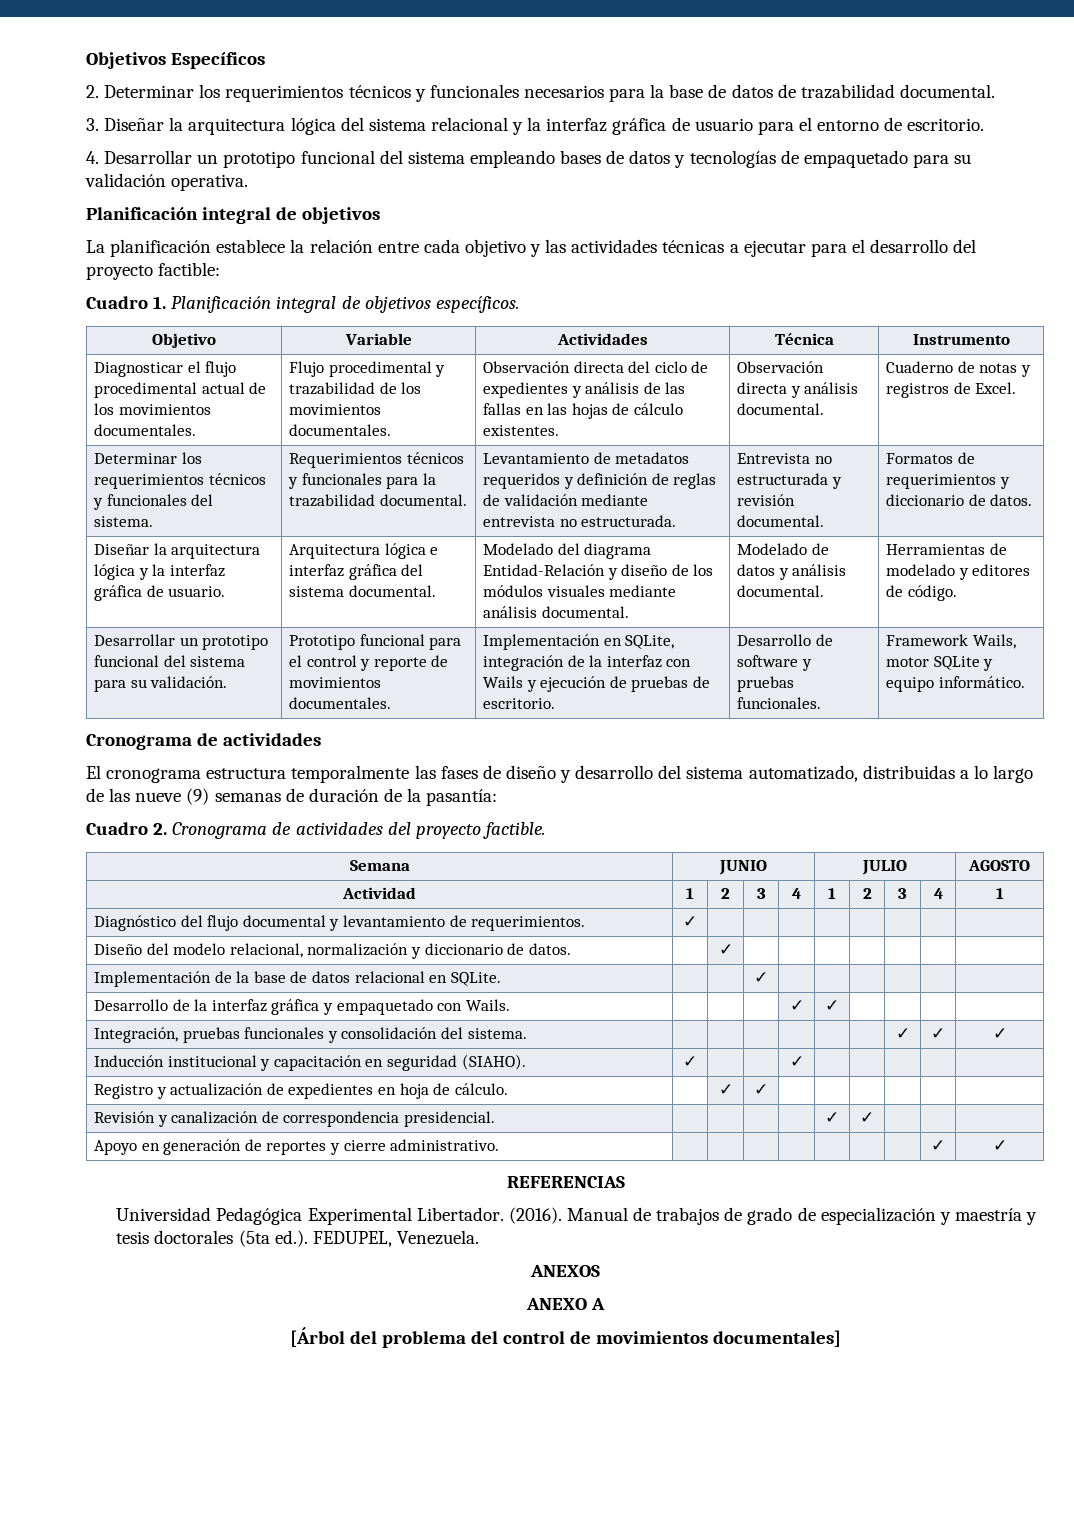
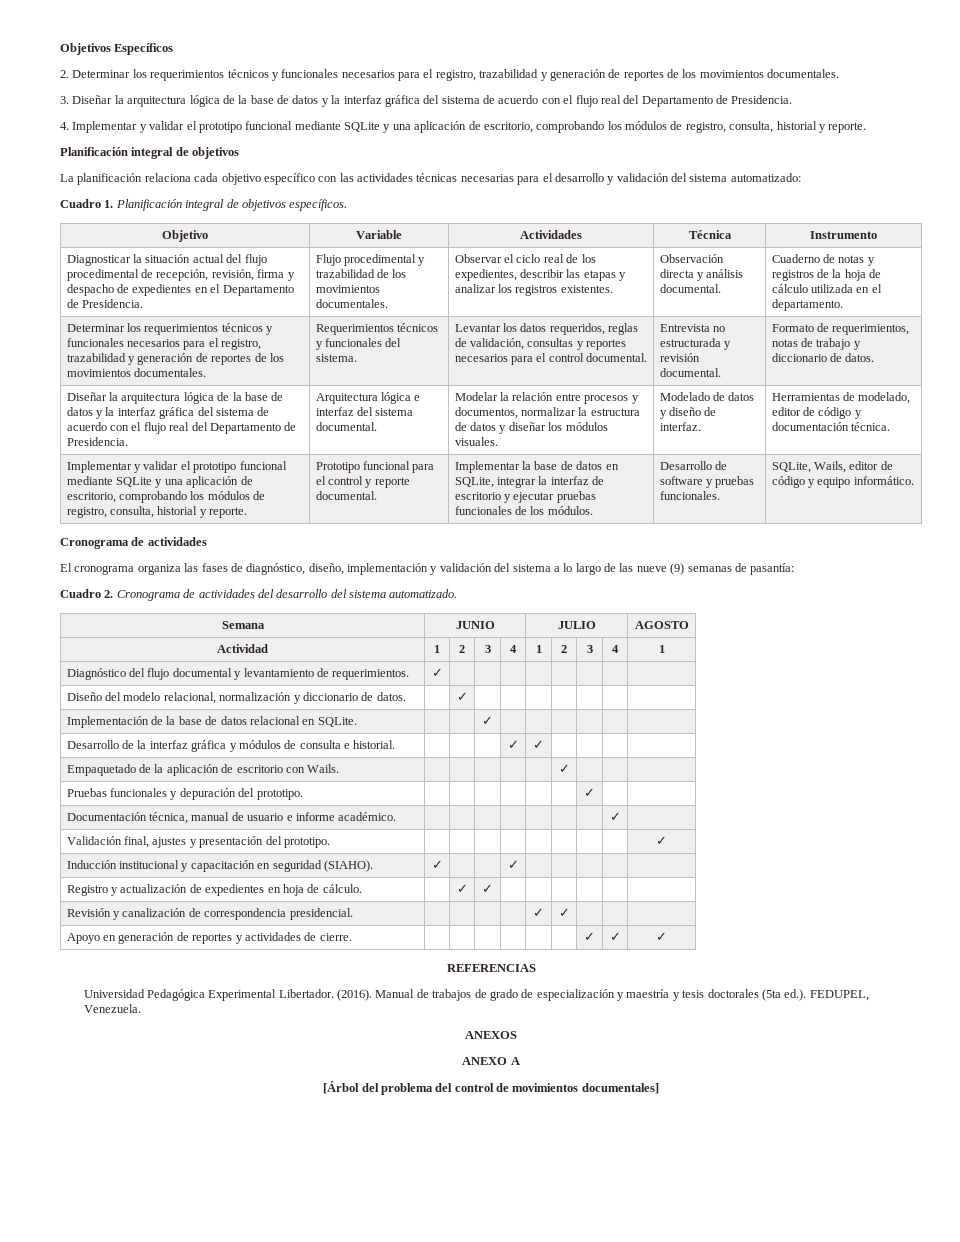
- 2. Determinar los requerimientos técnicos y funcionales necesarios para la base de datos de trazabilidad documental.
+ 2. Determinar los requerimientos técnicos y funcionales necesarios para el registro, trazabilidad y generación de reportes de los movimientos documentales.
- 3. Diseñar la arquitectura lógica del sistema relacional y la interfaz gráfica de usuario para el entorno de escritorio.
- 4. Desarrollar un prototipo funcional del sistema empleando bases de datos y tecnologías de empaquetado para su validación operativa.
+ 3. Diseñar la arquitectura lógica de la base de datos y la interfaz gráfica del sistema de acuerdo con el flujo real del Departamento de Presidencia.
+ 4. Implementar y validar el prototipo funcional mediante SQLite y una aplicación de escritorio, comprobando los módulos de registro, consulta, historial y reporte.
- La planificación establece la relación entre cada objetivo y las actividades técnicas a ejecutar para el desarrollo del proyecto factible:
+ La planificación relaciona cada objetivo específico con las actividades técnicas necesarias para el desarrollo y validación del sistema automatizado:
- Diagnosticar el flujo procedimental actual de los movimientos documentales.
+ Diagnosticar la situación actual del flujo procedimental de recepción, revisión, firma y despacho de expedientes en el Departamento de Presidencia.
- Observación directa del ciclo de expedientes y análisis de las fallas en las hojas de cálculo existentes.
+ Observar el ciclo real de los expedientes, describir las etapas y analizar los registros existentes.
- Cuaderno de notas y registros de Excel.
- Determinar los requerimientos técnicos y funcionales del sistema. | Requerimientos técnicos y funcionales para la trazabilidad documental. | Levantamiento de metadatos requeridos y definición de reglas de validación mediante entrevista no estructurada.
+ Cuaderno de notas y registros de la hoja de cálculo utilizada en el departamento.
+ Determinar los requerimientos técnicos y funcionales necesarios para el registro, trazabilidad y generación de reportes de los movimientos documentales. | Requerimientos técnicos y funcionales del sistema. | Levantar los datos requeridos, reglas de validación, consultas y reportes necesarios para el control documental.
- Formatos de requerimientos y diccionario de datos.
- Diseñar la arquitectura lógica y la interfaz gráfica de usuario.
+ Formato de requerimientos, notas de trabajo y diccionario de datos.
+ Diseñar la arquitectura lógica de la base de datos y la interfaz gráfica del sistema de acuerdo con el flujo real del Departamento de Presidencia.
- Arquitectura lógica e interfaz gráfica del sistema documental.
+ Arquitectura lógica e interfaz del sistema documental.
- Modelado del diagrama Entidad-Relación y diseño de los módulos visuales mediante análisis documental.
+ Modelar la relación entre procesos y documentos, normalizar la estructura de datos y diseñar los módulos visuales.
- Modelado de datos y análisis documental.
+ Modelado de datos y diseño de interfaz.
- Herramientas de modelado y editores de código.
- Desarrollar un prototipo funcional del sistema para su validación.
+ Herramientas de modelado, editor de código y documentación técnica.
+ Implementar y validar el prototipo funcional mediante SQLite y una aplicación de escritorio, comprobando los módulos de registro, consulta, historial y reporte.
- Prototipo funcional para el control y reporte de movimientos documentales. | Implementación en SQLite, integración de la interfaz con Wails y ejecución de pruebas de escritorio.
+ Prototipo funcional para el control y reporte documental. | Implementar la base de datos en SQLite, integrar la interfaz de escritorio y ejecutar pruebas funcionales de los módulos.
- Framework Wails, motor SQLite y equipo informático.
+ SQLite, Wails, editor de código y equipo informático.
- El cronograma estructura temporalmente las fases de diseño y desarrollo del sistema automatizado, distribuidas a lo largo de las nueve (9) semanas de duración de la pasantía:
+ El cronograma organiza las fases de diagnóstico, diseño, implementación y validación del sistema a lo largo de las nueve (9) semanas de pasantía:
- Cuadro 2. Cronograma de actividades del proyecto factible.
+ Cuadro 2. Cronograma de actividades del desarrollo del sistema automatizado.
- Desarrollo de la interfaz gráfica y empaquetado con Wails. | | | | ✓ | ✓ | | | |
- Integración, pruebas funcionales y consolidación del sistema. | | | | | | | ✓ | ✓ | ✓
+ Desarrollo de la interfaz gráfica y módulos de consulta e historial. | | | | ✓ | ✓ | | | |
+ Empaquetado de la aplicación de escritorio con Wails. | | | | | | ✓ | | |
+ Pruebas funcionales y depuración del prototipo. | | | | | | | ✓ | |
+ Documentación técnica, manual de usuario e informe académico. | | | | | | | | ✓ |
+ Validación final, ajustes y presentación del prototipo. | | | | | | | | | ✓
- Apoyo en generación de reportes y cierre administrativo. | | | | | | | | ✓ | ✓
+ Apoyo en generación de reportes y actividades de cierre. | | | | | | | ✓ | ✓ | ✓

